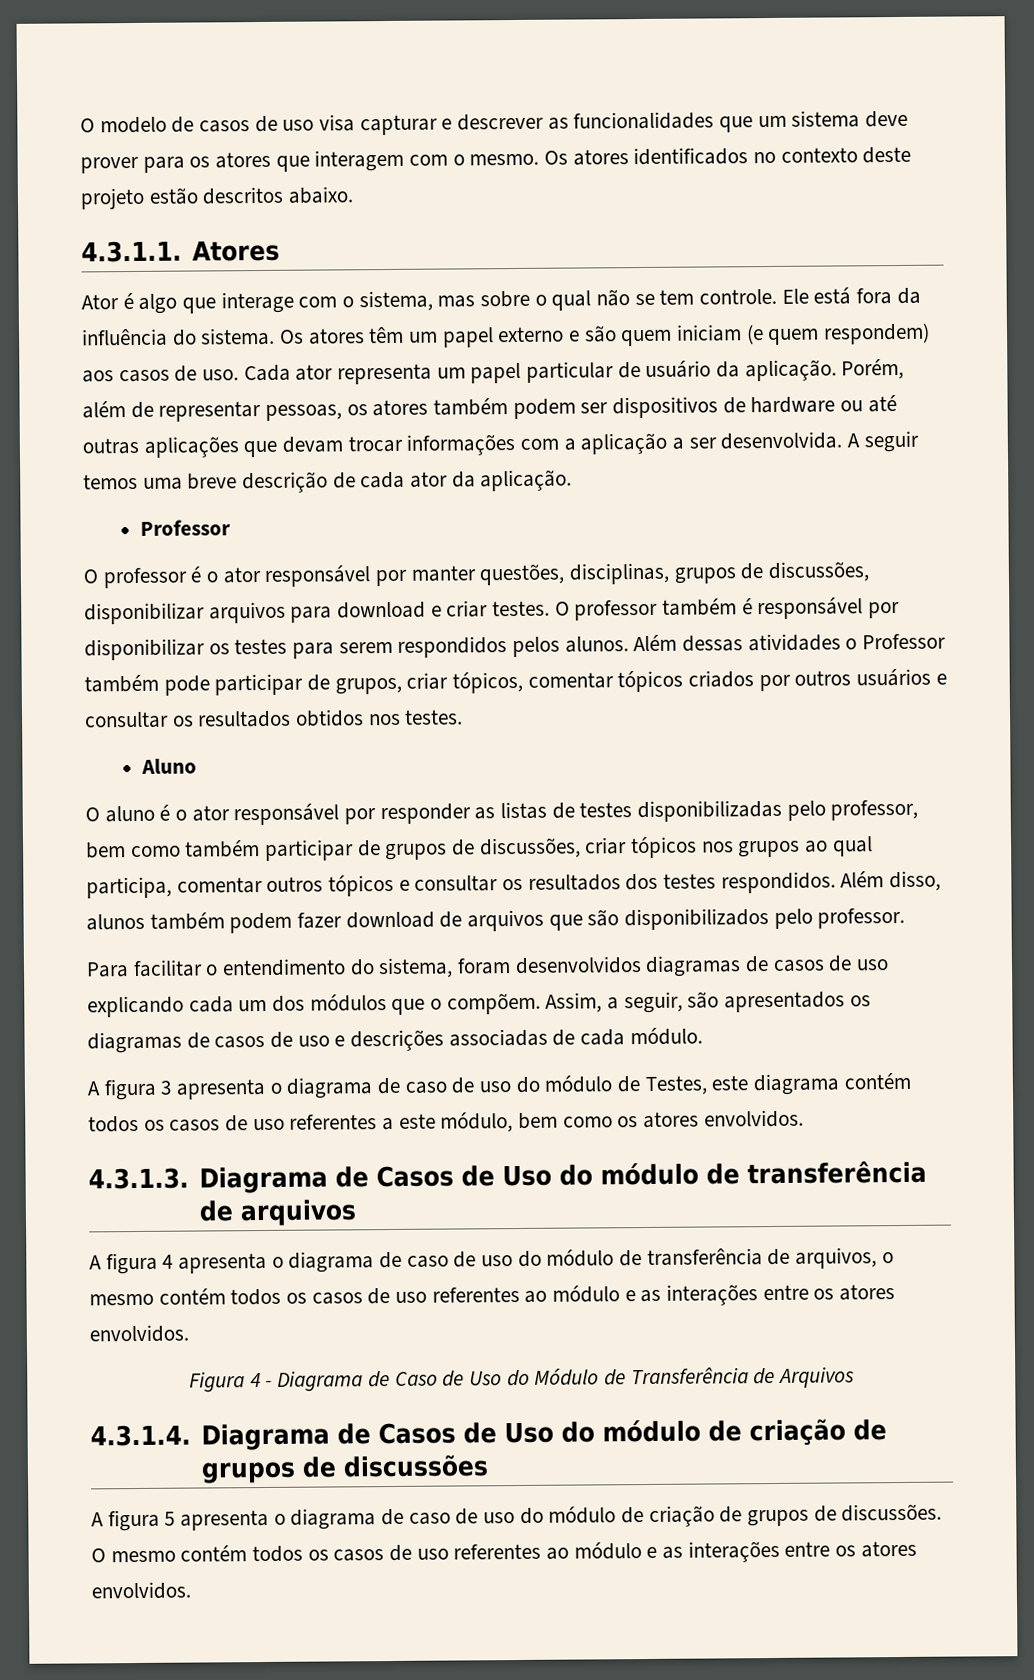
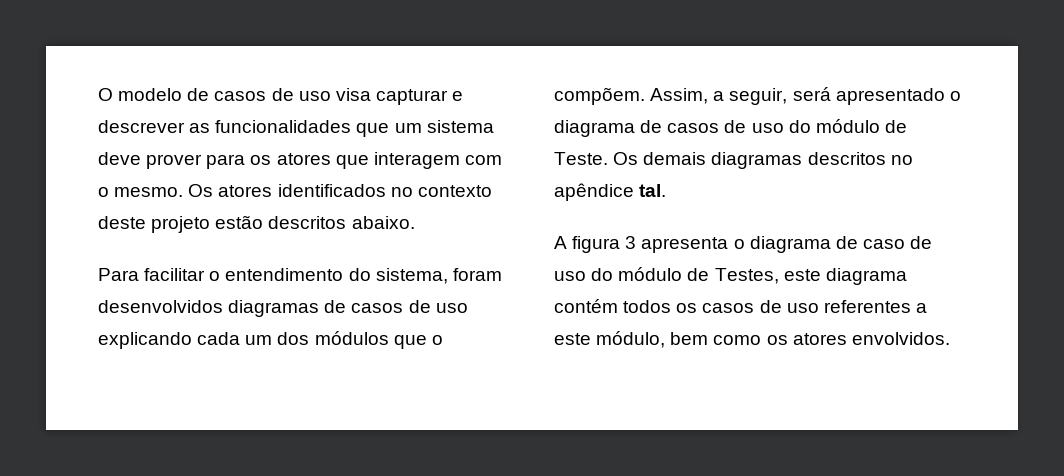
- 4.3.1.1. Atores
- Ator é algo que interage com o sistema, mas sobre o qual não se tem controle. Ele está fora da influência do sistema. Os atores têm um papel externo e são quem iniciam (e quem respondem) aos casos de uso. Cada ator representa um papel particular de usuário da aplicação. Porém, além de representar pessoas, os atores também podem ser dispositivos de hardware ou até outras aplicações que devam trocar informações com a aplicação a ser desenvolvida. A seguir temos uma breve descrição de cada ator da aplicação.
- Professor
- O professor é o ator responsável por manter questões, disciplinas, grupos de discussões, disponibilizar arquivos para download e criar testes. O professor também é responsável por disponibilizar os testes para serem respondidos pelos alunos. Além dessas atividades o Professor também pode participar de grupos, criar tópicos, comentar tópicos criados por outros usuários e consultar os resultados obtidos nos testes.
- Aluno
- O aluno é o ator responsável por responder as listas de testes disponibilizadas pelo professor, bem como também participar de grupos de discussões, criar tópicos nos grupos ao qual participa, comentar outros tópicos e consultar os resultados dos testes respondidos. Além disso, alunos também podem fazer download de arquivos que são disponibilizados pelo professor.
- Assim, a seguir, são apresentados os diagramas de casos de uso e descrições associadas de cada módulo.
+ Assim, a seguir, será apresentado o diagrama de casos de uso do módulo de Teste. Os demais diagramas descritos no apêndice tal.
- 4.3.1.3. Diagrama de Casos de Uso do módulo de transferência de arquivos
- A figura 4 apresenta o diagrama de caso de uso do módulo de transferência de arquivos, o mesmo contém todos os casos de uso referentes ao módulo e as interações entre os atores envolvidos.
- Figura 4 - Diagrama de Caso de Uso do Módulo de Transferência de Arquivos
- 4.3.1.4. Diagrama de Casos de Uso do módulo de criação de grupos de discussões
- A figura 5 apresenta o diagrama de caso de uso do módulo de criação de grupos de discussões. O mesmo contém todos os casos de uso referentes ao módulo e as interações entre os atores envolvidos.

